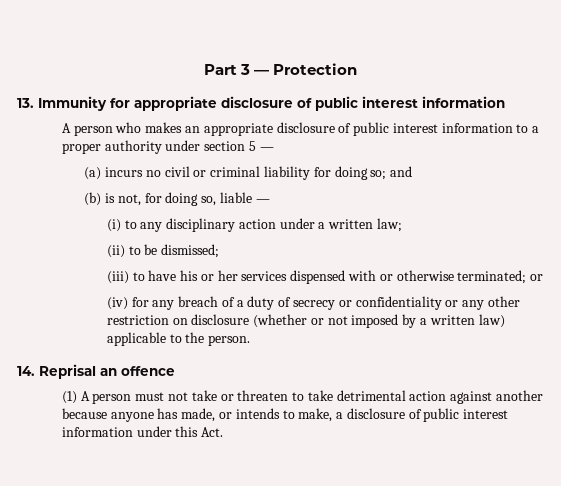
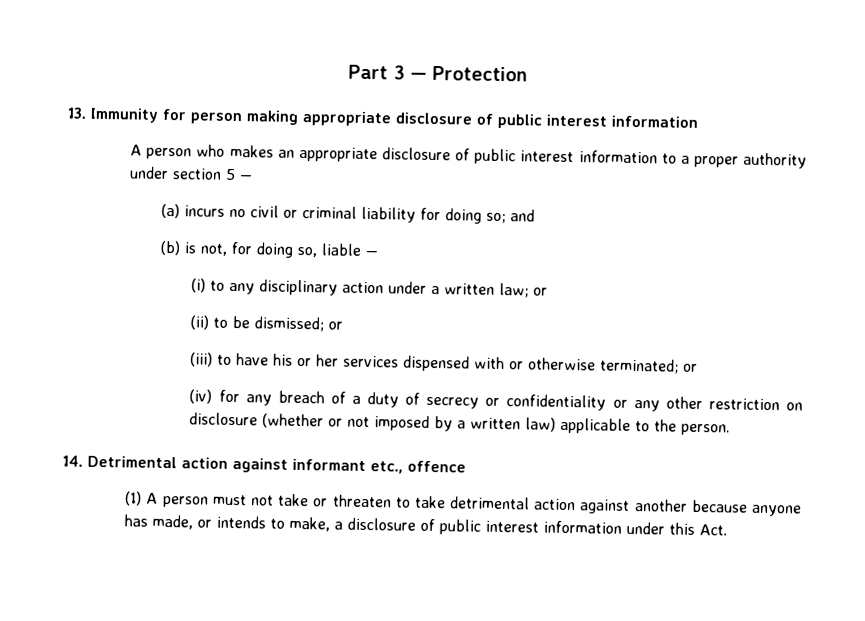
- 13. Immunity for appropriate disclosure of public interest information
+ 13. Immunity for person making appropriate disclosure of public interest information
- (i) to any disciplinary action under a written law;
+ (i) to any disciplinary action under a written law; or
- (ii) to be dismissed;
+ (ii) to be dismissed; or
- 14. Reprisal an offence
+ 14. Detrimental action against informant etc., offence

